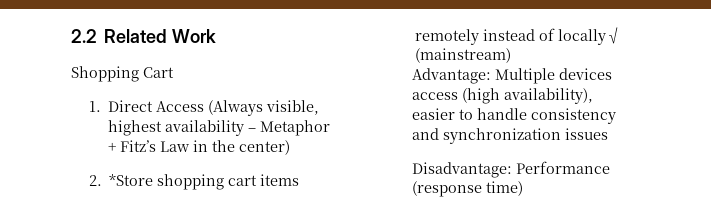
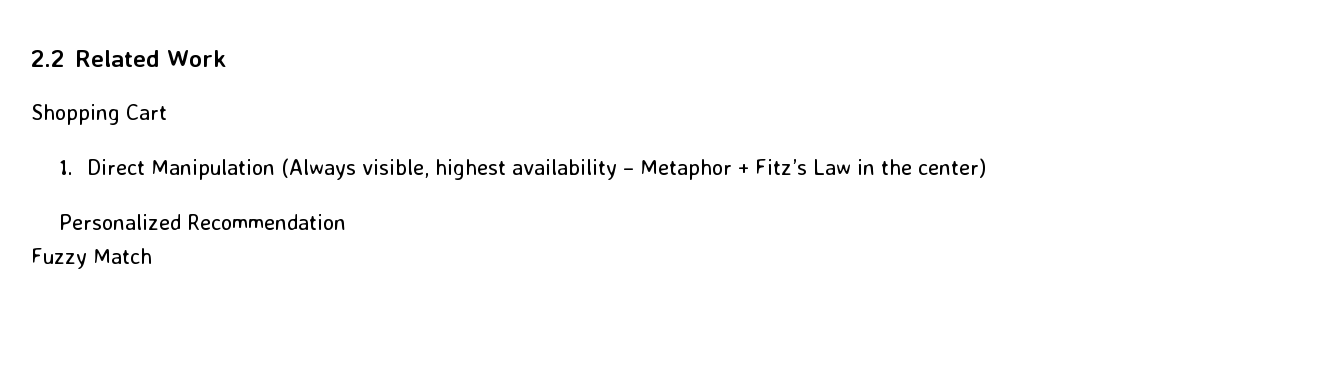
- 1. Direct Access (Always visible, highest availability – Metaphor + Fitz’s Law in the center)
+ 1. Direct Manipulation (Always visible, highest availability – Metaphor + Fitz’s Law in the center)
- 2. *Store shopping cart items remotely instead of locally√ (mainstream)
- Advantage: Multiple devices access (high availability), easier to handle consistency and synchronization issues
- Disadvantage: Performance (response time)
+ Personalized Recommendation
+ Fuzzy Match

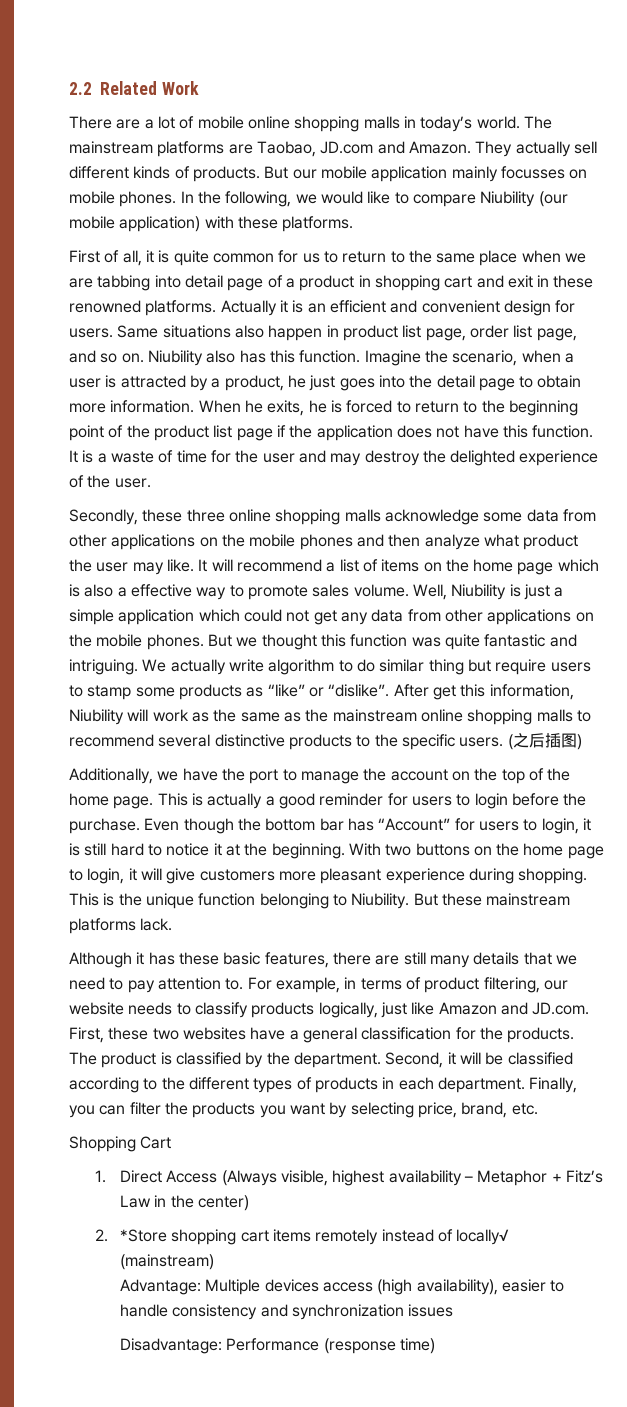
+ There are a lot of mobile online shopping malls in today’s world. The mainstream platforms are Taobao, JD.com and Amazon. They actually sell different kinds of products. But our mobile application mainly focusses on mobile phones. In the following, we would like to compare Niubility (our mobile application) with these platforms.
+ First of all, it is quite common for us to return to the same place when we are tabbing into detail page of a product in shopping cart and exit in these renowned platforms. Actually it is an efficient and convenient design for users. Same situations also happen in product list page, order list page, and so on. Niubility also has this function. Imagine the scenario, when a user is attracted by a product, he just goes into the detail page to obtain more information. When he exits, he is forced to return to the beginning point of the product list page if the application does not have this function. It is a waste of time for the user and may destroy the delighted experience of the user.
+ Secondly, these three online shopping malls acknowledge some data from other applications on the mobile phones and then analyze what product the user may like. It will recommend a list of items on the home page which is also a effective way to promote sales volume. Well, Niubility is just a simple application which could not get any data from other applications on the mobile phones. But we thought this function was quite fantastic and intriguing. We actually write algorithm to do similar thing but require users to stamp some products as “like” or “dislike”. After get this information, Niubility will work as the same as the mainstream online shopping malls to recommend several distinctive products to the specific users. (之后插图)
+ Additionally, we have the port to manage the account on the top of the home page. This is actually a good reminder for users to login before the purchase. Even though the bottom bar has “Account” for users to login, it is still hard to notice it at the beginning. With two buttons on the home page to login, it will give customers more pleasant experience during shopping. This is the unique function belonging to Niubility. But these mainstream platforms lack.
+ Although it has these basic features, there are still many details that we need to pay attention to. For example, in terms of product filtering, our website needs to classify products logically, just like Amazon and JD.com. First, these two websites have a general classification for the products. The product is classified by the department. Second, it will be classified according to the different types of products in each department. Finally, you can filter the products you want by selecting price, brand, etc.
- 1. Direct Manipulation (Always visible, highest availability – Metaphor + Fitz’s Law in the center)
+ 1. Direct Access (Always visible, highest availability – Metaphor + Fitz’s Law in the center)
- Personalized Recommendation
- Fuzzy Match
+ 2. *Store shopping cart items remotely instead of locally√ (mainstream)
+ Advantage: Multiple devices access (high availability), easier to handle consistency and synchronization issues
+ Disadvantage: Performance (response time)

